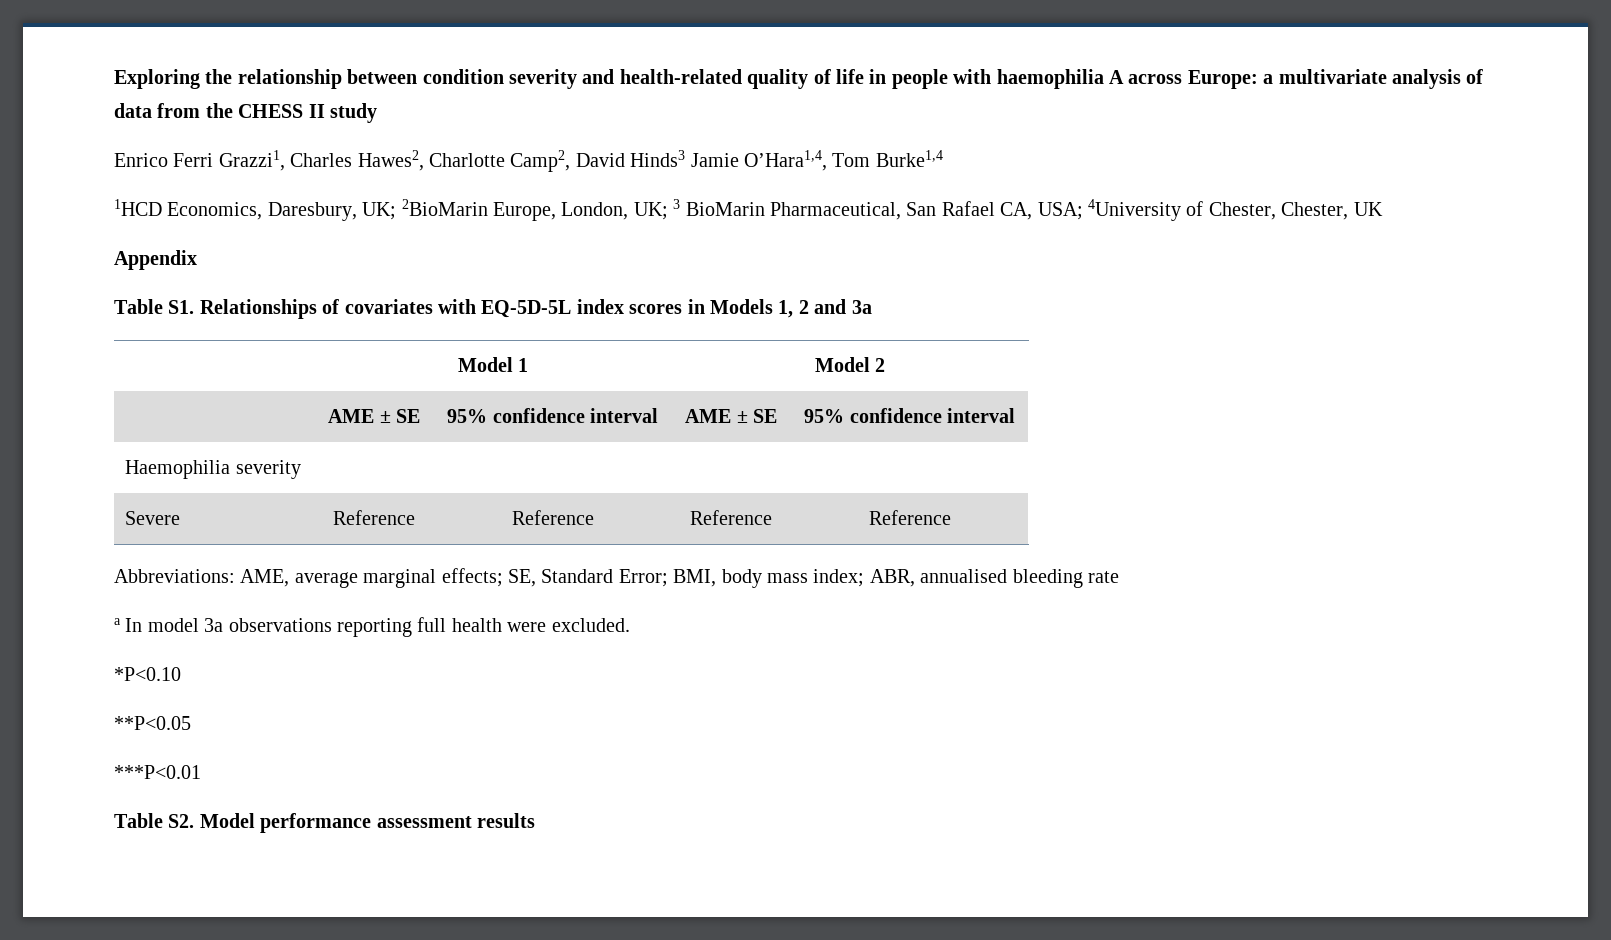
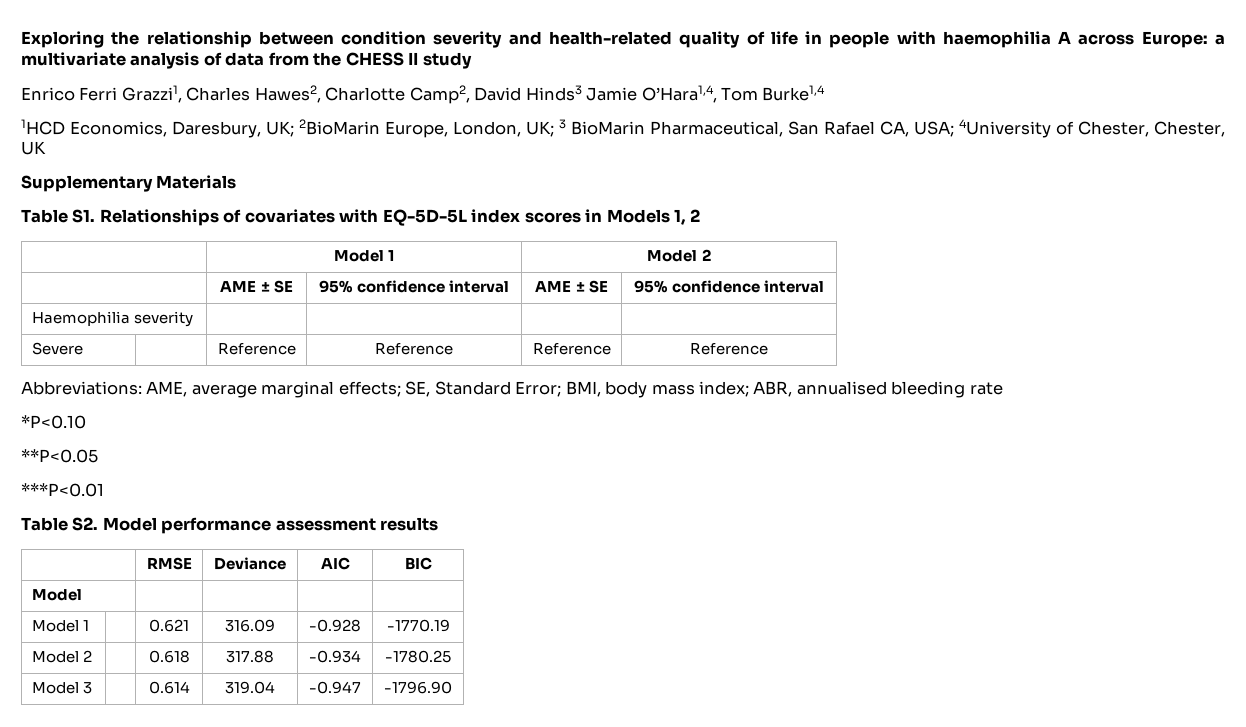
- Appendix
+ Supplementary Materials
- Table S1. Relationships of covariates with EQ-5D-5L index scores in Models 1, 2 and 3a
+ Table S1. Relationships of covariates with EQ-5D-5L index scores in Models 1, 2
- a In model 3a observations reporting full health were excluded.
+ | RMSE | Deviance | AIC | BIC
+ Model | | | |
+ Model 1 | | 0.621 | 316.09 | -0.928 | -1770.19
+ Model 2 | | 0.618 | 317.88 | -0.934 | -1780.25
+ Model 3 | | 0.614 | 319.04 | -0.947 | -1796.90

